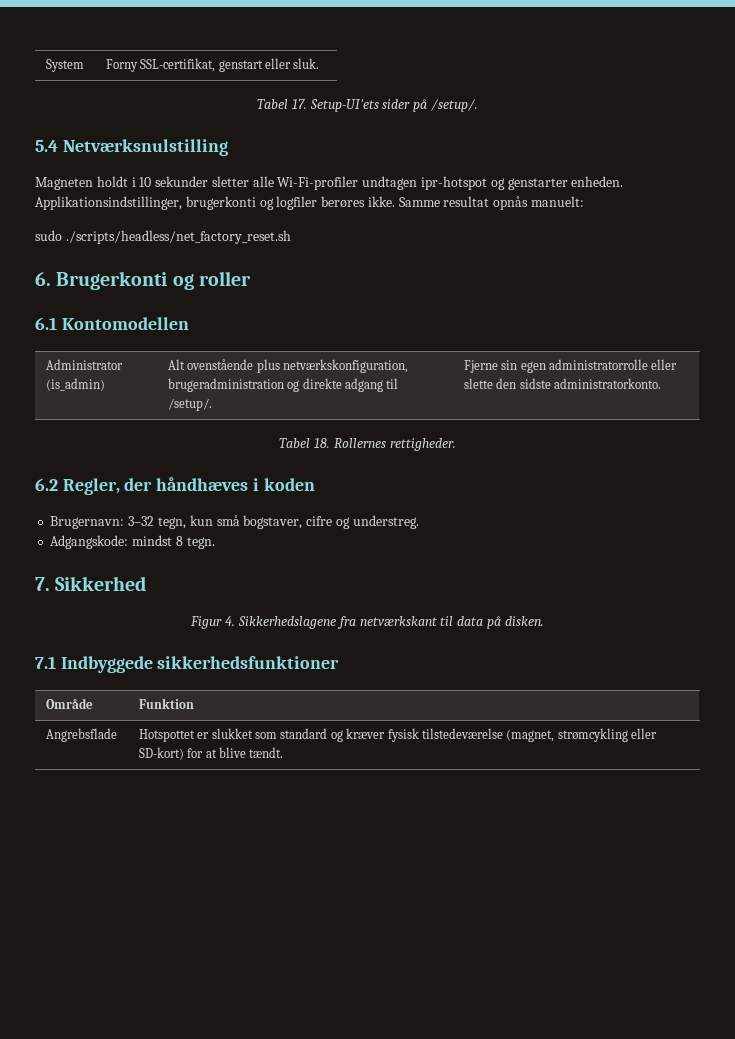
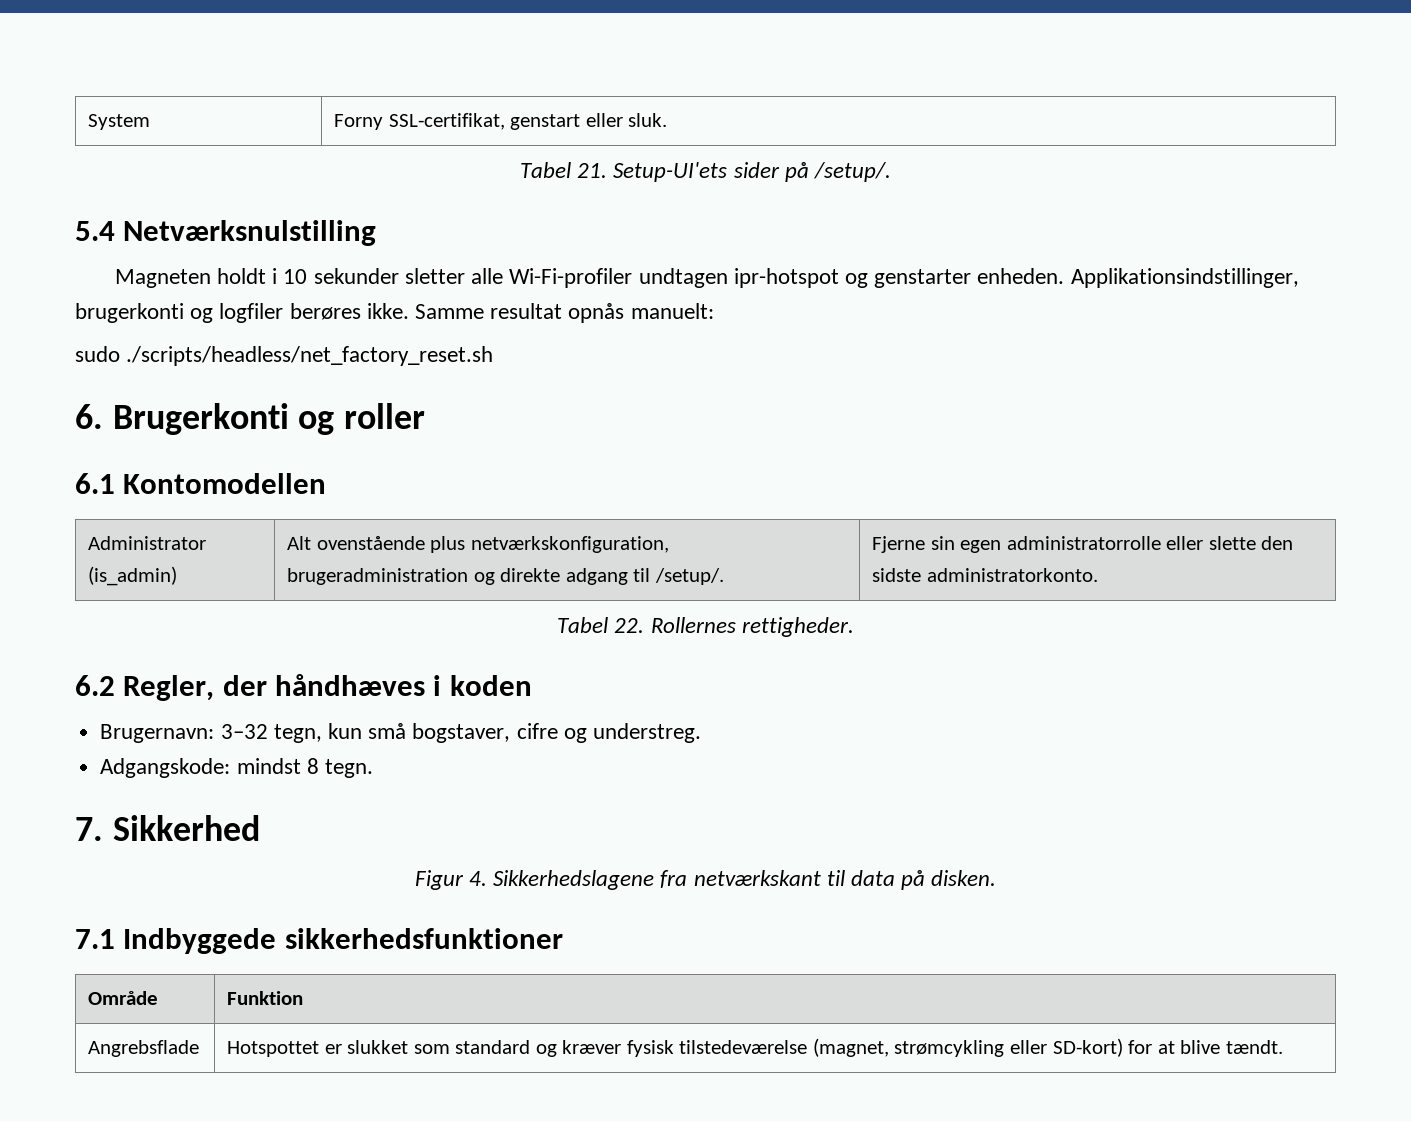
- Tabel 17. Setup-UI'ets sider på /setup/.
+ Tabel 21. Setup-UI'ets sider på /setup/.
- Tabel 18. Rollernes rettigheder.
+ Tabel 22. Rollernes rettigheder.

